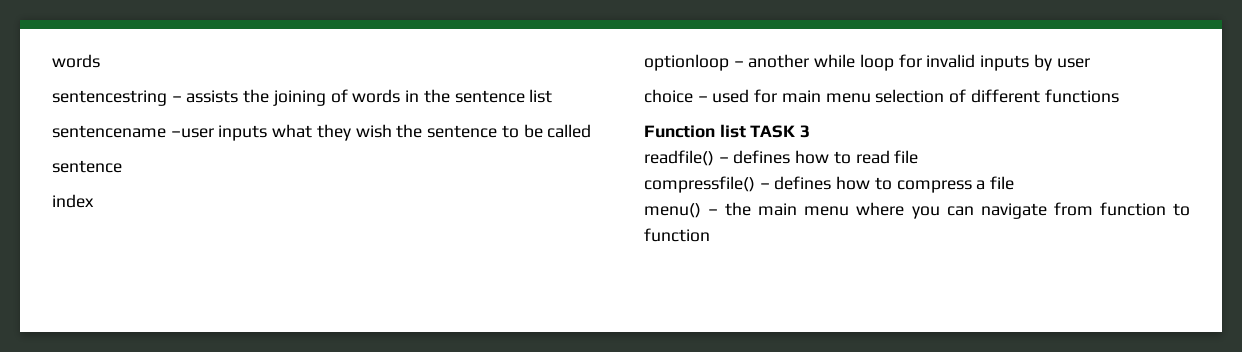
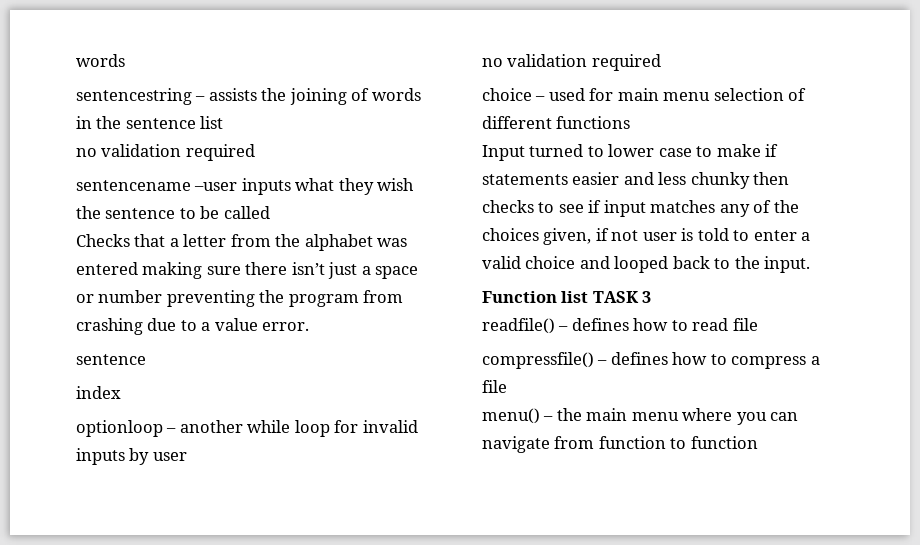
  sentencestring – assists the joining of words in the sentence list
+ no validation required
+ Checks that a letter from the alphabet was entered making sure there isn’t just a space or number preventing the program from crashing due to a value error.
  optionloop – another while loop for invalid inputs by user
+ no validation required
+ Input turned to lower case to make if statements easier and less chunky then checks to see if input matches any of the choices given, if not user is told to enter a valid choice and looped back to the input.

